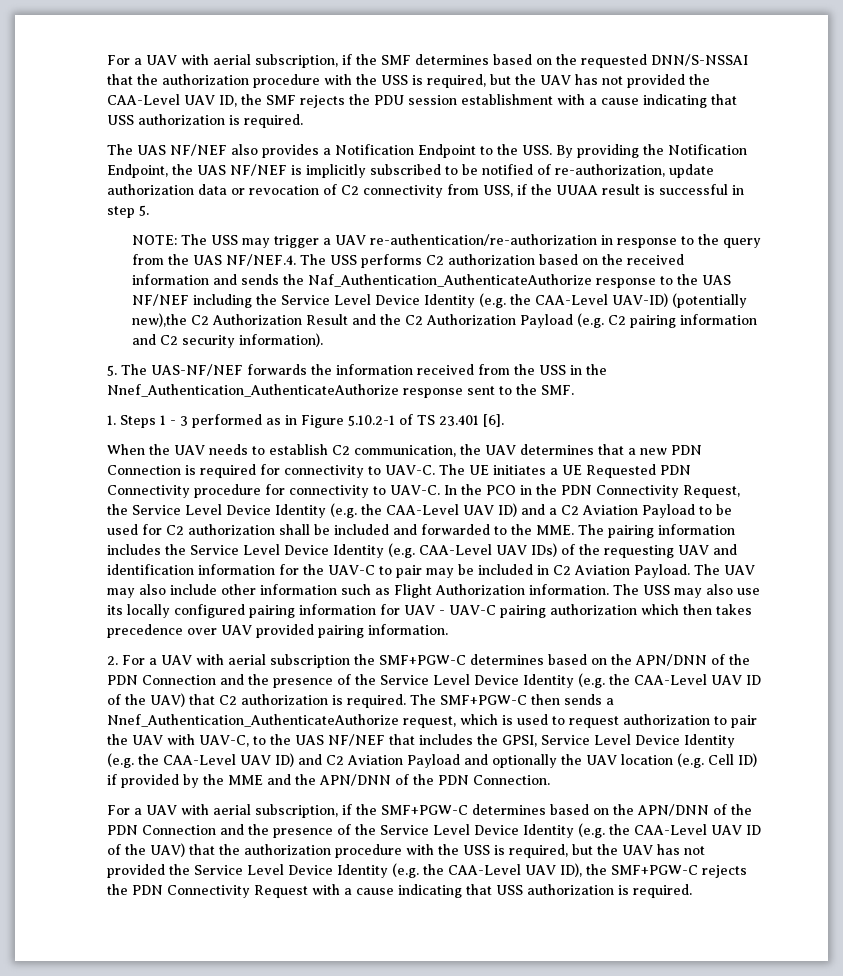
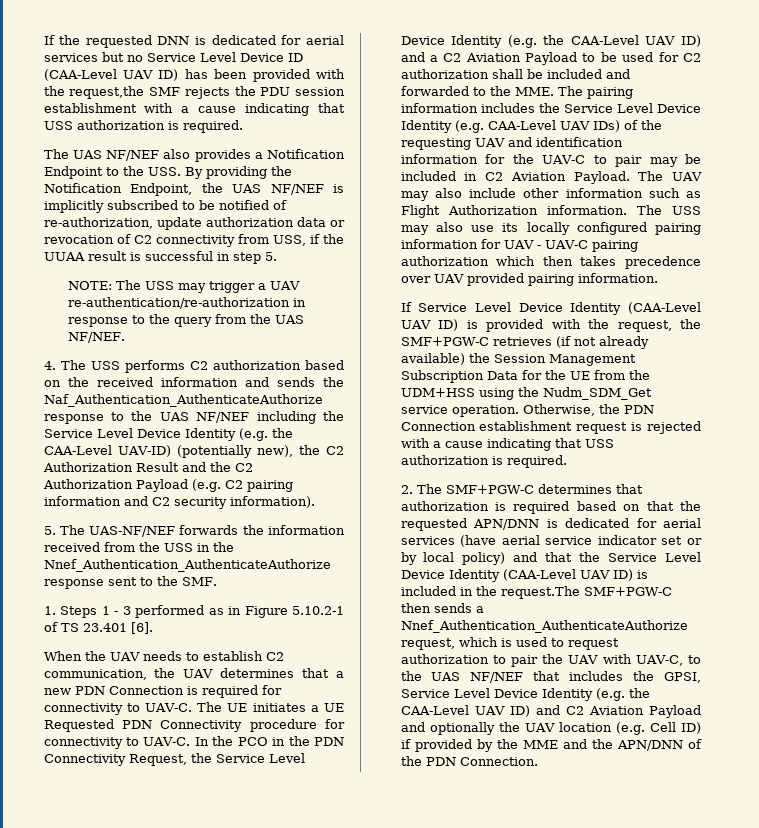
- For a UAV with aerial subscription, if the SMF determines based on the requested DNN/S-NSSAI that the authorization procedure with the USS is required, but the UAV has not provided the CAA-Level UAV ID, the SMF rejects the PDU session establishment with a cause indicating that USS authorization is required.
+ If the requested DNN is dedicated for aerial services but no Service Level Device ID (CAA-Level UAV ID) has been provided with the request,the SMF rejects the PDU session establishment with a cause indicating that USS authorization is required.
- The USS may trigger a UAV re-authentication/re-authorization in response to the query from the UAS NF/NEF.4. The USS performs C2 authorization based on the received information and sends the Naf_Authentication_AuthenticateAuthorize response to the UAS NF/NEF including the Service Level Device Identity (e.g. the CAA-Level UAV-ID) (potentially new),the C2 Authorization Result and the C2 Authorization Payload (e.g. C2 pairing information and C2 security information).
+ The USS may trigger a UAV re-authentication/re-authorization in response to the query from the UAS NF/NEF.
+ 4. The USS performs C2 authorization based on the received information and sends the Naf_Authentication_AuthenticateAuthorize response to the UAS NF/NEF including the Service Level Device Identity (e.g. the CAA-Level UAV-ID) (potentially new), the C2 Authorization Result and the C2 Authorization Payload (e.g. C2 pairing information and C2 security information).
- 2. For a UAV with aerial subscription the SMF+PGW-C determines based on the APN/DNN of the PDN Connection and the presence of the Service Level Device Identity (e.g. the CAA-Level UAV ID of the UAV) that C2 authorization is required. The SMF+PGW-C then sends a Nnef_Authentication_AuthenticateAuthorize request, which is used to request authorization to pair the UAV with UAV-C, to the UAS NF/NEF that includes the GPSI, Service Level Device Identity (e.g. the CAA-Level UAV ID) and C2 Aviation Payload and optionally the UAV location (e.g. Cell ID) if provided by the MME and the APN/DNN of the PDN Connection.
+ If Service Level Device Identity (CAA-Level UAV ID) is provided with the request, the SMF+PGW-C retrieves (if not already available) the Session Management Subscription Data for the UE from the UDM+HSS using the Nudm_SDM_Get service operation. Otherwise, the PDN Connection establishment request is rejected with a cause indicating that USS authorization is required.
+ 2. The SMF+PGW-C determines that authorization is required based on that the requested APN/DNN is dedicated for aerial services (have aerial service indicator set or by local policy) and that the Service Level Device Identity (CAA-Level UAV ID) is included in the request.The SMF+PGW-C then sends a Nnef_Authentication_AuthenticateAuthorize request, which is used to request authorization to pair the UAV with UAV-C, to the UAS NF/NEF that includes the GPSI, Service Level Device Identity (e.g. the CAA-Level UAV ID) and C2 Aviation Payload and optionally the UAV location (e.g. Cell ID) if provided by the MME and the APN/DNN of the PDN Connection.
- For a UAV with aerial subscription, if the SMF+PGW-C determines based on the APN/DNN of the PDN Connection and the presence of the Service Level Device Identity (e.g. the CAA-Level UAV ID of the UAV) that the authorization procedure with the USS is required, but the UAV has not provided the Service Level Device Identity (e.g. the CAA-Level UAV ID), the SMF+PGW-C rejects the PDN Connectivity Request with a cause indicating that USS authorization is required.

